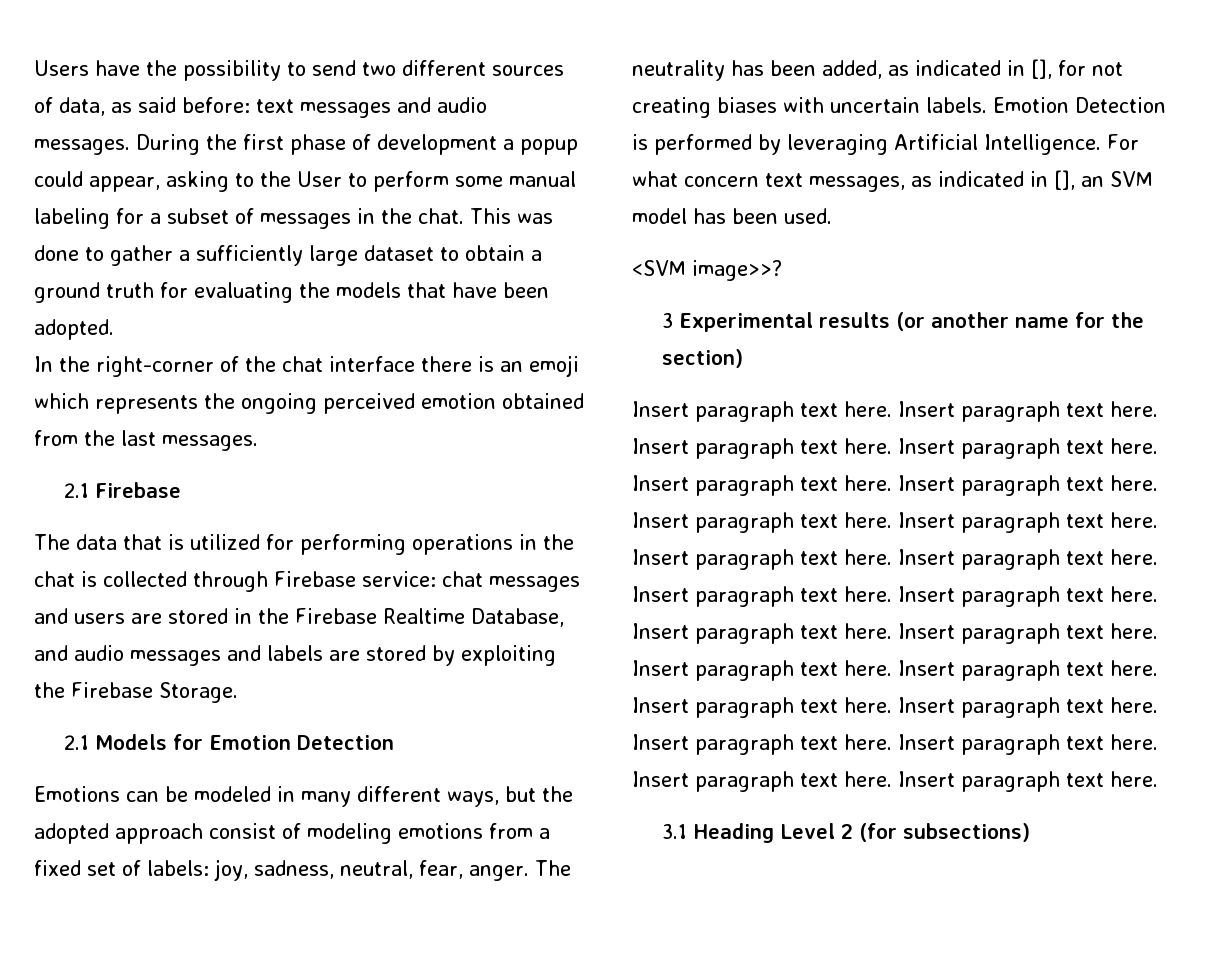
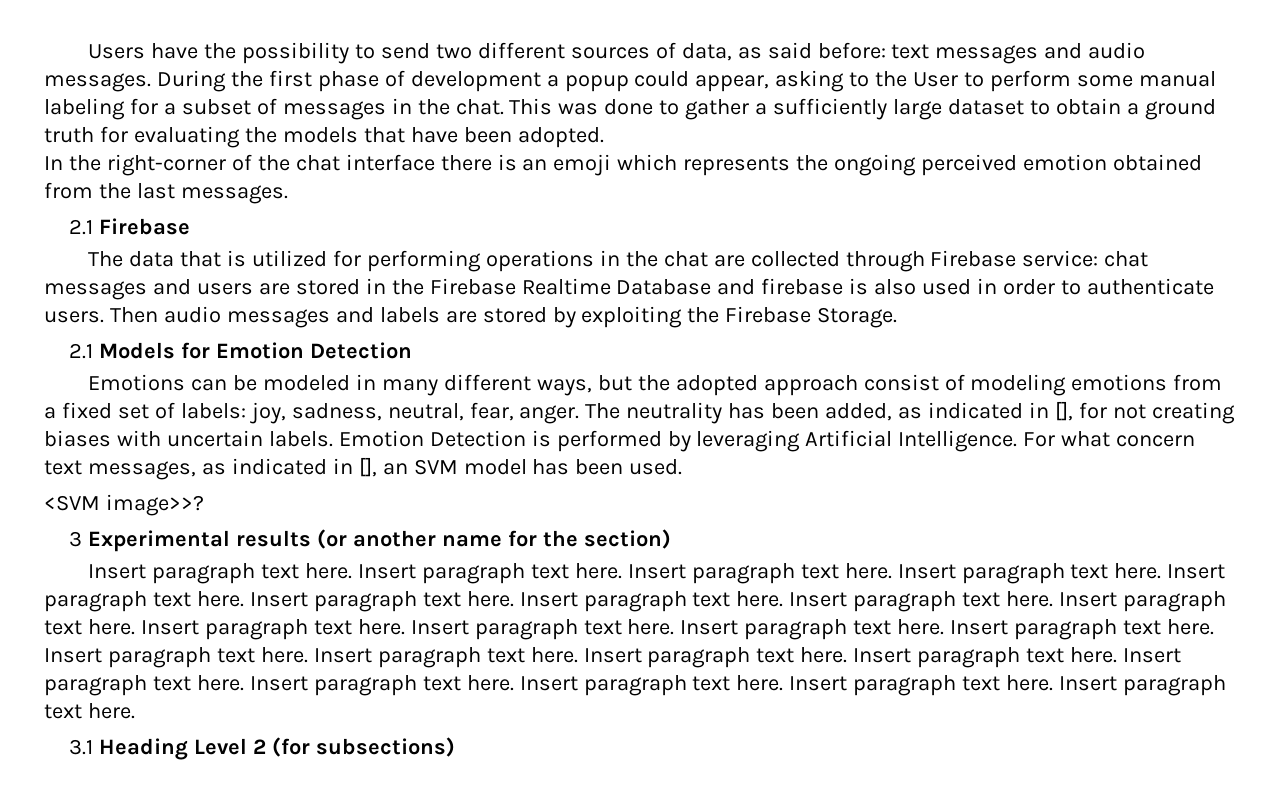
- The data that is utilized for performing operations in the chat is collected through Firebase service: chat messages and users are stored in the Firebase Realtime Database, and audio messages and labels are stored by exploiting the Firebase Storage.
+ The data that is utilized for performing operations in the chat are collected through Firebase service: chat messages and users are stored in the Firebase Realtime Database and firebase is also used in order to authenticate users. Then audio messages and labels are stored by exploiting the Firebase Storage.

